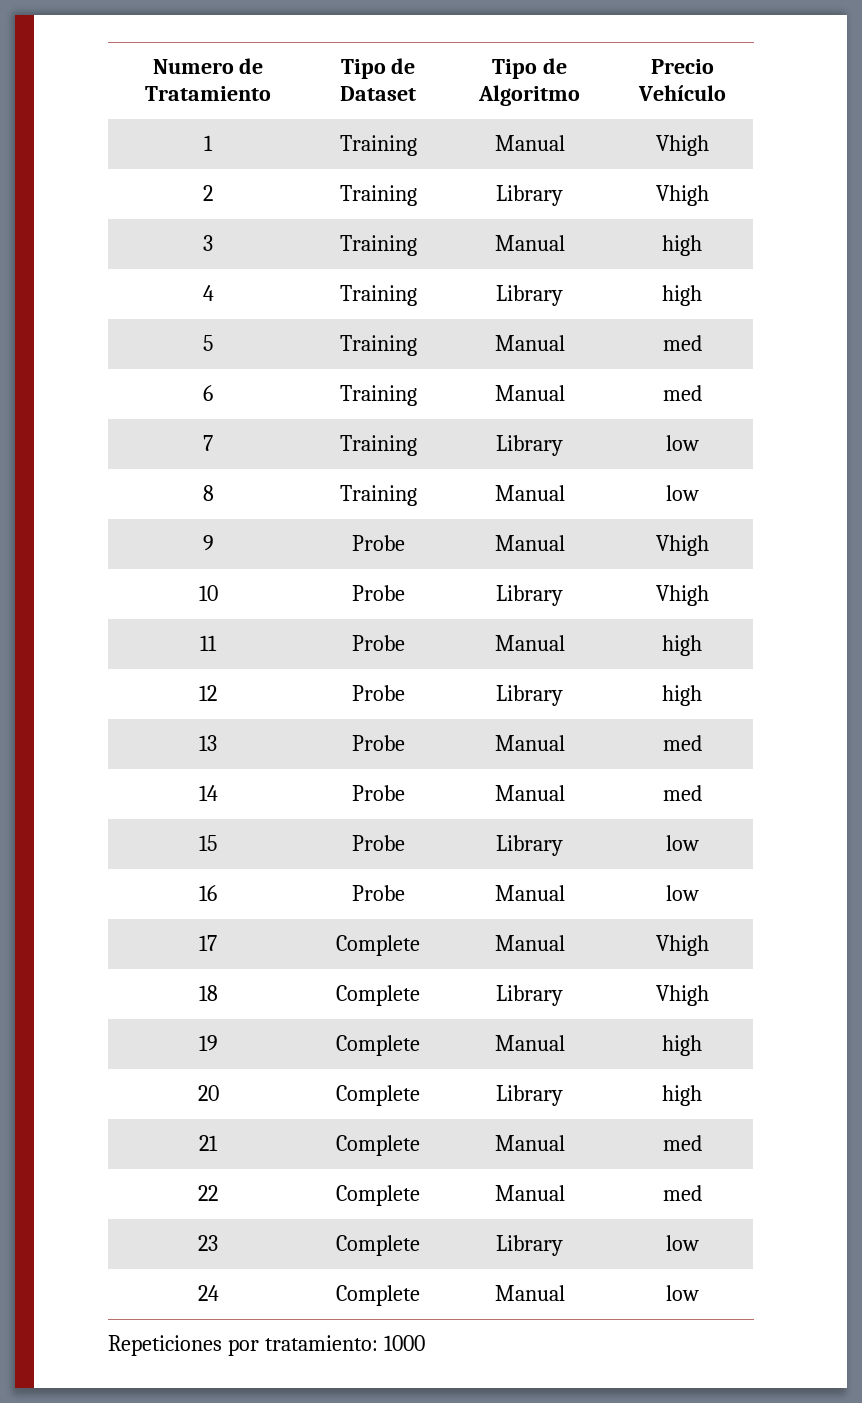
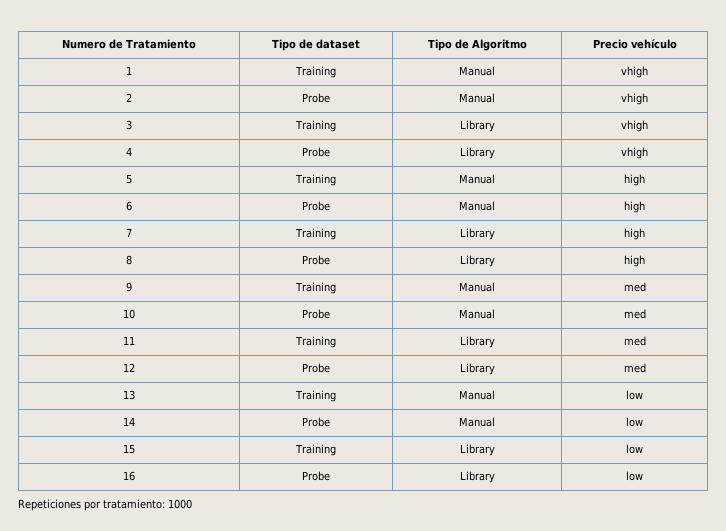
- Numero de Tratamiento | Tipo de Dataset | Tipo de Algoritmo | Precio Vehículo
+ Numero de Tratamiento | Tipo de dataset | Tipo de Algoritmo | Precio vehículo
- 1 | Training | Manual | Vhigh
+ 1 | Training | Manual | vhigh
- 2 | Training | Library | Vhigh
- 3 | Training | Manual | high
- 4 | Training | Library | high
- 5 | Training | Manual | med
- 6 | Training | Manual | med
- 7 | Training | Library | low
- 8 | Training | Manual | low
- 9 | Probe | Manual | Vhigh
- 10 | Probe | Library | Vhigh
- 11 | Probe | Manual | high
- 12 | Probe | Library | high
- 13 | Probe | Manual | med
+ 2 | Probe | Manual | vhigh
+ 3 | Training | Library | vhigh
+ 4 | Probe | Library | vhigh
+ 5 | Training | Manual | high
+ 6 | Probe | Manual | high
+ 7 | Training | Library | high
+ 8 | Probe | Library | high
+ 9 | Training | Manual | med
+ 10 | Probe | Manual | med
+ 11 | Training | Library | med
+ 12 | Probe | Library | med
+ 13 | Training | Manual | low
- 14 | Probe | Manual | med
+ 14 | Probe | Manual | low
- 15 | Probe | Library | low
+ 15 | Training | Library | low
- 16 | Probe | Manual | low
- 17 | Complete | Manual | Vhigh
- 18 | Complete | Library | Vhigh
- 19 | Complete | Manual | high
- 20 | Complete | Library | high
- 21 | Complete | Manual | med
- 22 | Complete | Manual | med
- 23 | Complete | Library | low
- 24 | Complete | Manual | low
+ 16 | Probe | Library | low

